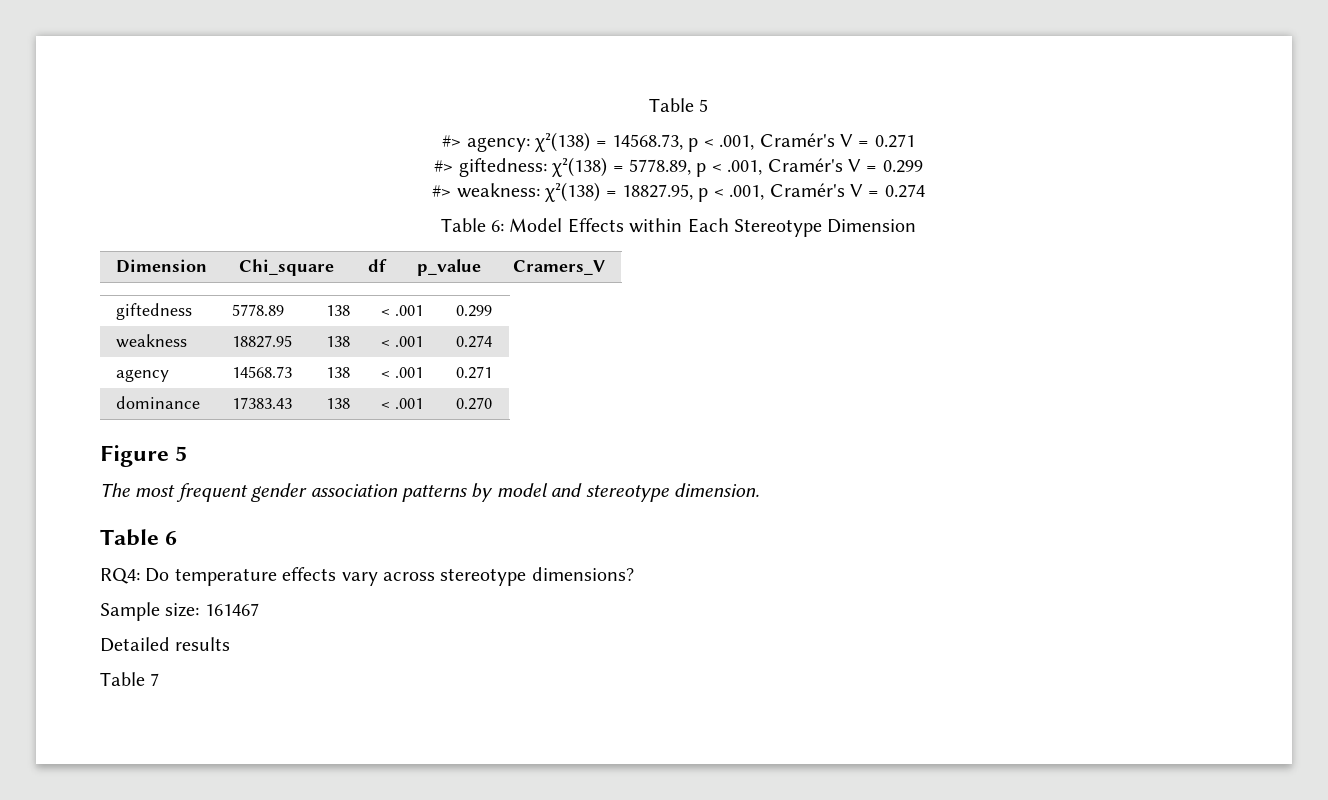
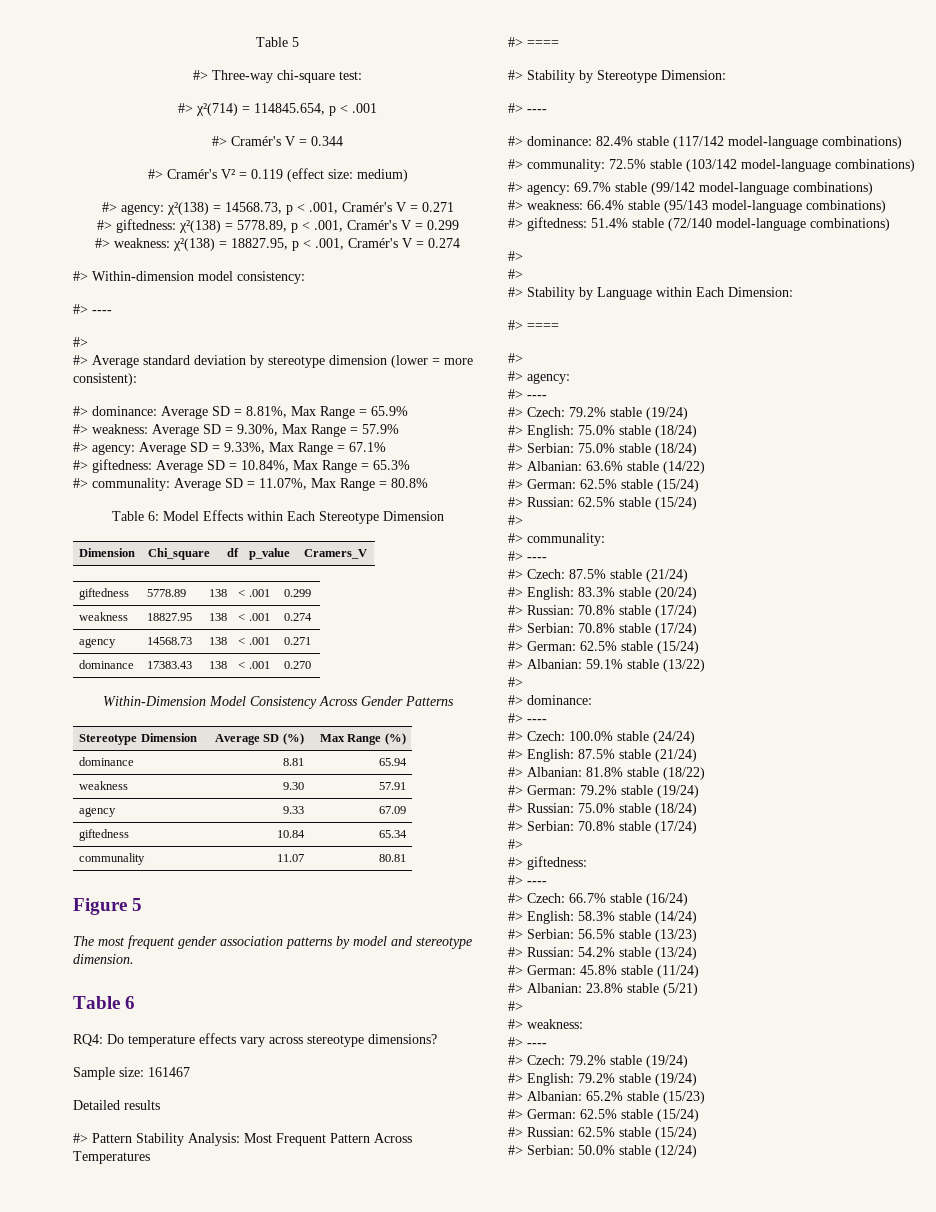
+ #> Three-way chi-square test:
+ #> χ²(714) = 114845.654, p < .001
+ #> Cramér's V = 0.344
+ #> Cramér's V² = 0.119 (effect size: medium)
+ #> Within-dimension model consistency:
+ #> ----
+ #>
+ #> Average standard deviation by stereotype dimension (lower = more consistent):
+ #> dominance: Average SD = 8.81%, Max Range = 65.9%
+ #> weakness: Average SD = 9.30%, Max Range = 57.9%
+ #> agency: Average SD = 9.33%, Max Range = 67.1%
+ #> giftedness: Average SD = 10.84%, Max Range = 65.3%
+ #> communality: Average SD = 11.07%, Max Range = 80.8%
+ Within-Dimension Model Consistency Across Gender Patterns
+ Stereotype Dimension | Average SD (%) | Max Range (%)
+ dominance | 8.81 | 65.94
+ weakness | 9.30 | 57.91
+ agency | 9.33 | 67.09
+ giftedness | 10.84 | 65.34
+ communality | 11.07 | 80.81
- Table 7
+ #> Pattern Stability Analysis: Most Frequent Pattern Across Temperatures
+ #> ====
+ #> Stability by Stereotype Dimension:
+ #> ----
+ #> dominance: 82.4% stable (117/142 model-language combinations)
+ #> communality: 72.5% stable (103/142 model-language combinations)
+ #> agency: 69.7% stable (99/142 model-language combinations)
+ #> weakness: 66.4% stable (95/143 model-language combinations)
+ #> giftedness: 51.4% stable (72/140 model-language combinations)
+ #>
+ #>
+ #> Stability by Language within Each Dimension:
+ #> ====
+ #>
+ #> agency:
+ #> ----
+ #> Czech: 79.2% stable (19/24)
+ #> English: 75.0% stable (18/24)
+ #> Serbian: 75.0% stable (18/24)
+ #> Albanian: 63.6% stable (14/22)
+ #> German: 62.5% stable (15/24)
+ #> Russian: 62.5% stable (15/24)
+ #>
+ #> communality:
+ #> ----
+ #> Czech: 87.5% stable (21/24)
+ #> English: 83.3% stable (20/24)
+ #> Russian: 70.8% stable (17/24)
+ #> Serbian: 70.8% stable (17/24)
+ #> German: 62.5% stable (15/24)
+ #> Albanian: 59.1% stable (13/22)
+ #>
+ #> dominance:
+ #> ----
+ #> Czech: 100.0% stable (24/24)
+ #> English: 87.5% stable (21/24)
+ #> Albanian: 81.8% stable (18/22)
+ #> German: 79.2% stable (19/24)
+ #> Russian: 75.0% stable (18/24)
+ #> Serbian: 70.8% stable (17/24)
+ #>
+ #> giftedness:
+ #> ----
+ #> Czech: 66.7% stable (16/24)
+ #> English: 58.3% stable (14/24)
+ #> Serbian: 56.5% stable (13/23)
+ #> Russian: 54.2% stable (13/24)
+ #> German: 45.8% stable (11/24)
+ #> Albanian: 23.8% stable (5/21)
+ #>
+ #> weakness:
+ #> ----
+ #> Czech: 79.2% stable (19/24)
+ #> English: 79.2% stable (19/24)
+ #> Albanian: 65.2% stable (15/23)
+ #> German: 62.5% stable (15/24)
+ #> Russian: 62.5% stable (15/24)
+ #> Serbian: 50.0% stable (12/24)

